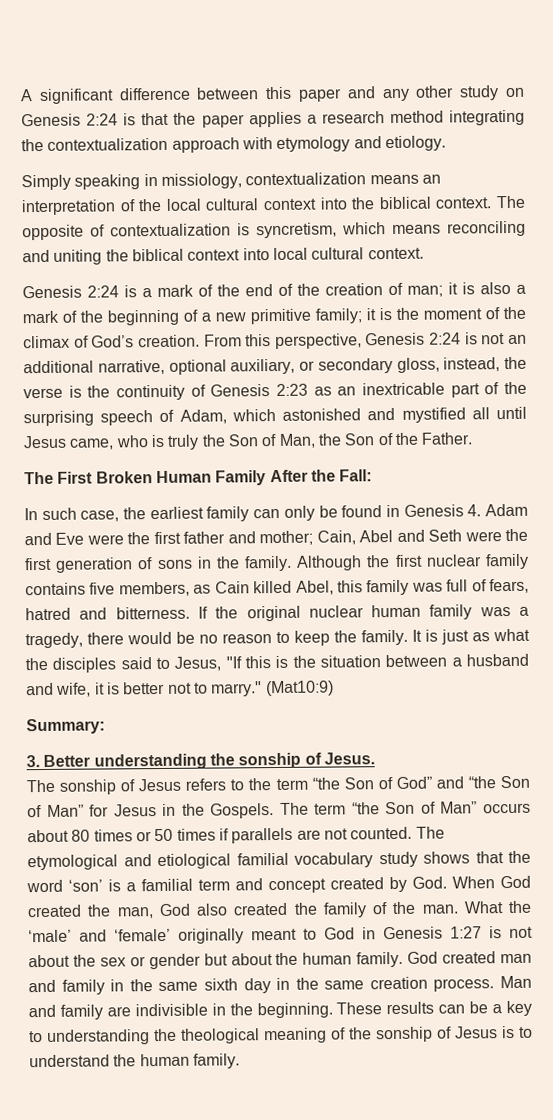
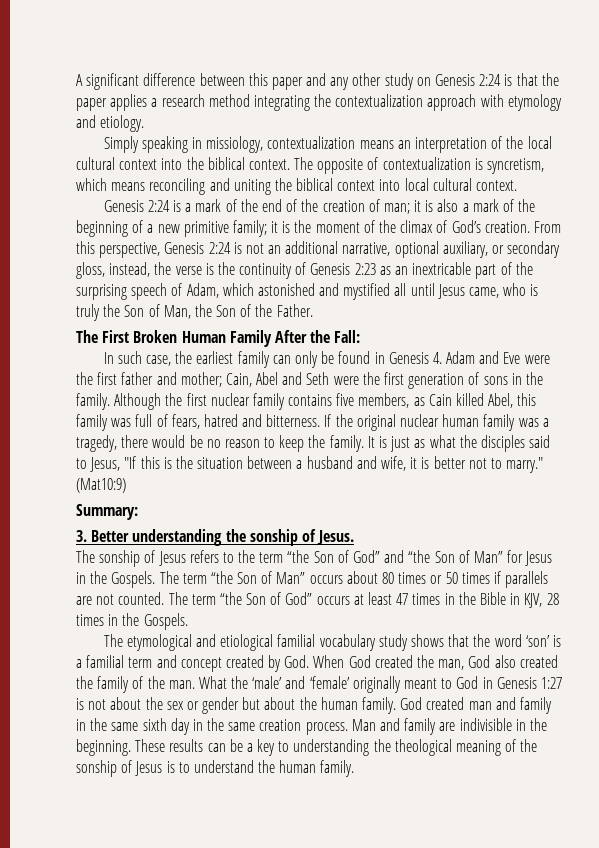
+ The term “the Son of God” occurs at least 47 times in the Bible in KJV, 28 times in the Gospels.

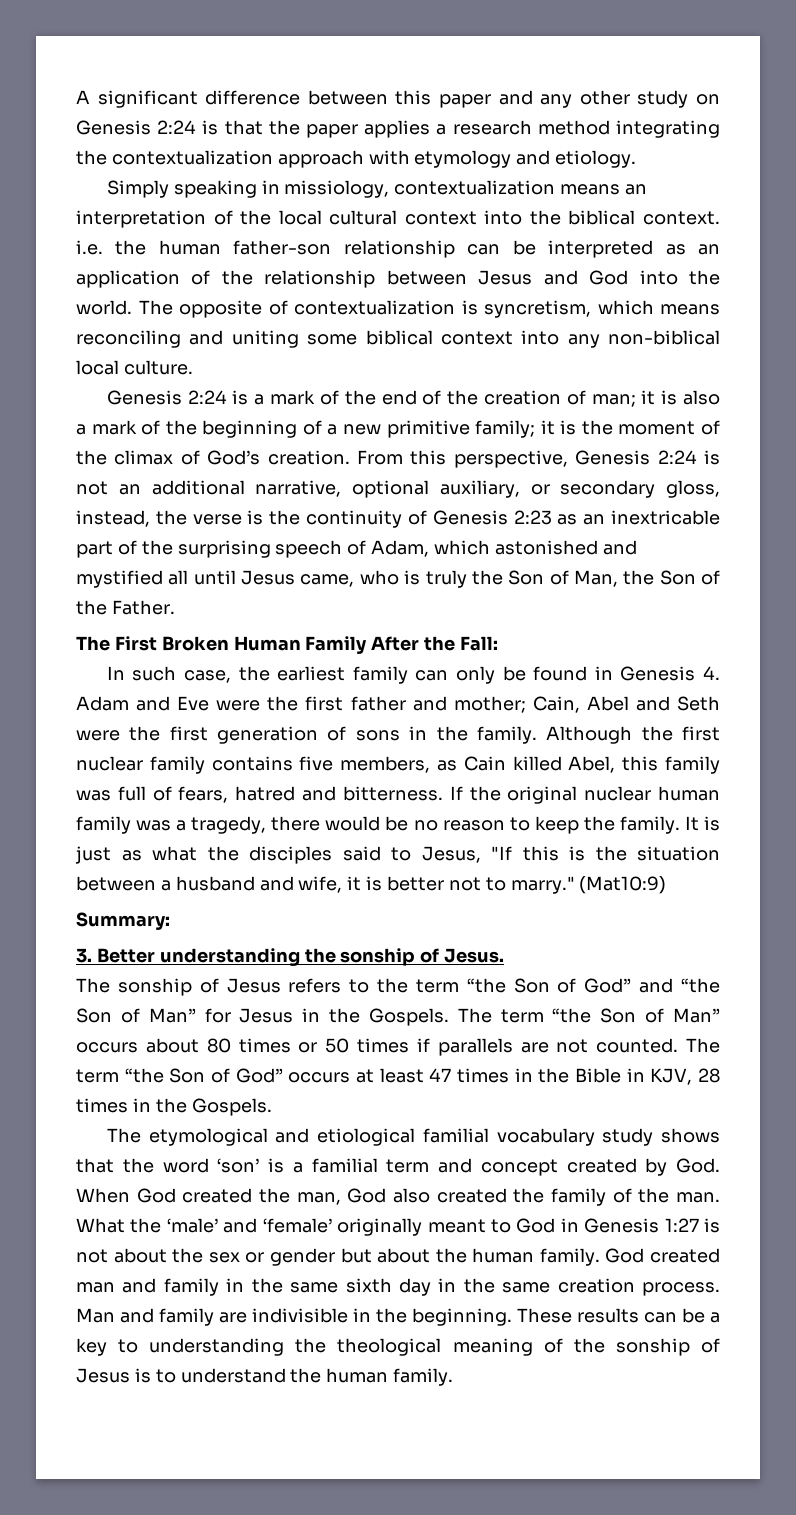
- Simply speaking in missiology, contextualization means an interpretation of the local cultural context into the biblical context.
+ Simply speaking in missiology, contextualization means an interpretation of the local cultural context into the biblical context. i.e. the human father-son relationship can be interpreted as an application of the relationship between Jesus and God into the world.
- The opposite of contextualization is syncretism, which means reconciling and uniting the biblical context into local cultural context.
+ The opposite of contextualization is syncretism, which means reconciling and uniting some biblical context into any non-biblical local culture.

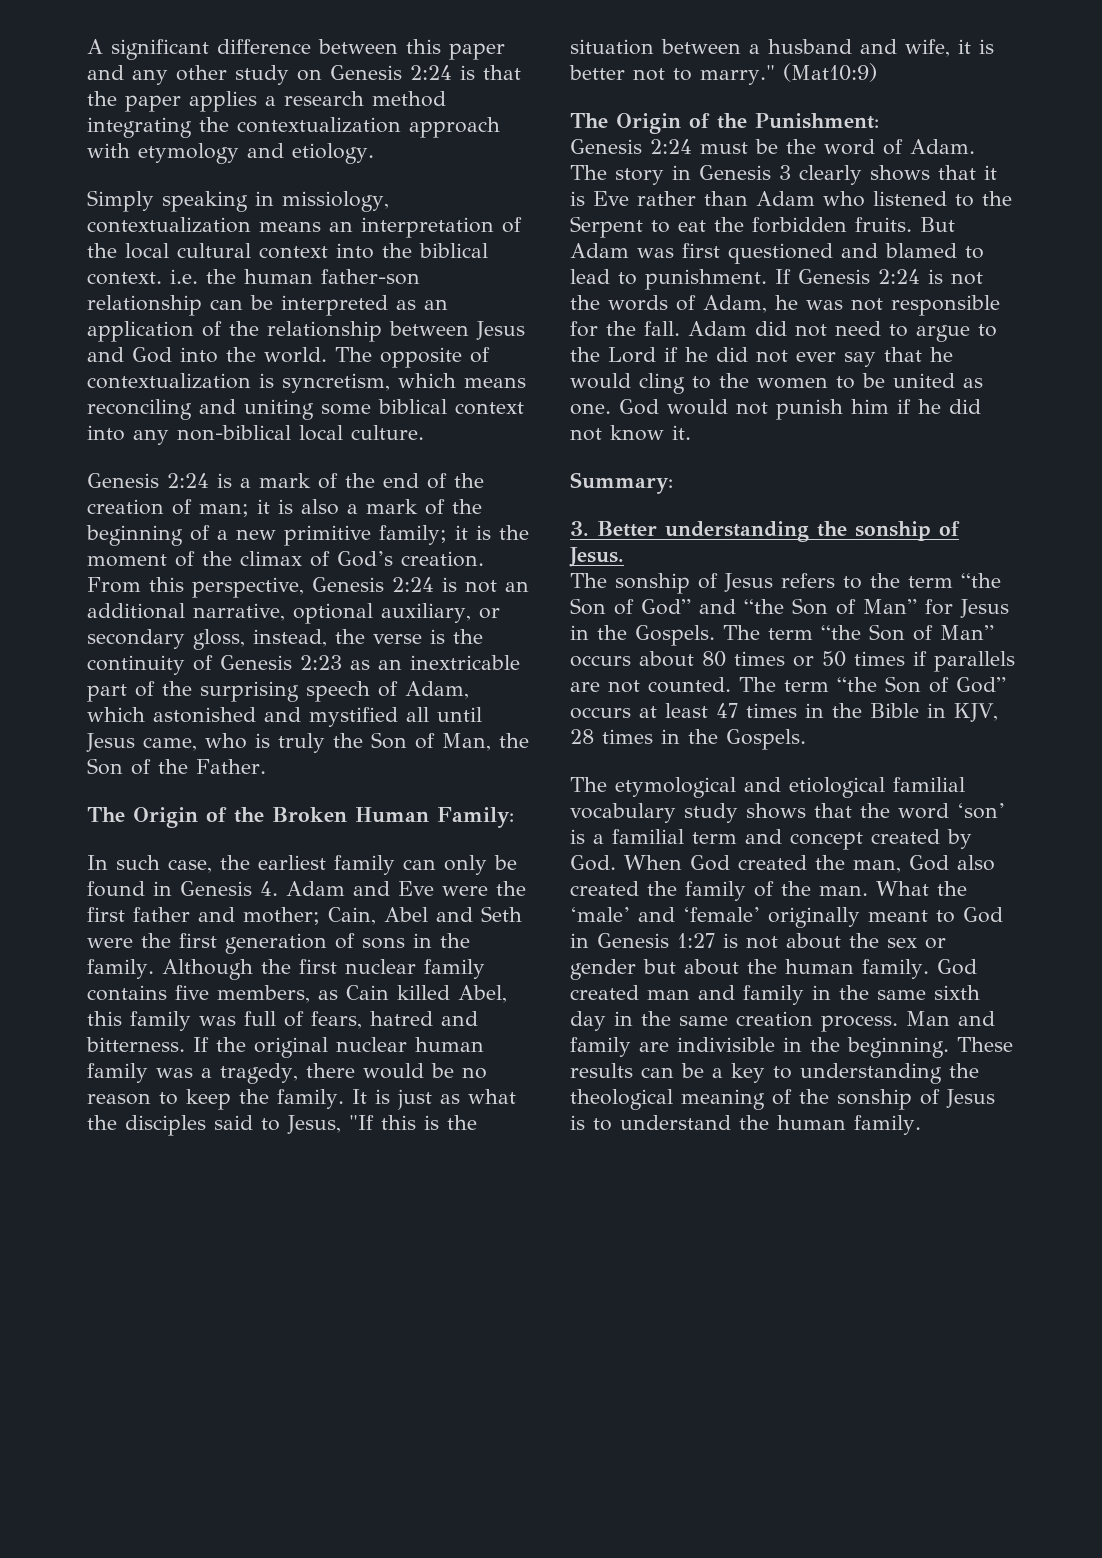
- The First Broken Human Family After the Fall:
+ The Origin of the Broken Human Family:
+ The Origin of the Punishment:
+ Genesis 2:24 must be the word of Adam. The story in Genesis 3 clearly shows that it is Eve rather than Adam who listened to the Serpent to eat the forbidden fruits. But Adam was first questioned and blamed to lead to punishment. If Genesis 2:24 is not the words of Adam, he was not responsible for the fall. Adam did not need to argue to the Lord if he did not ever say that he would cling to the women to be united as one. God would not punish him if he did not know it.

